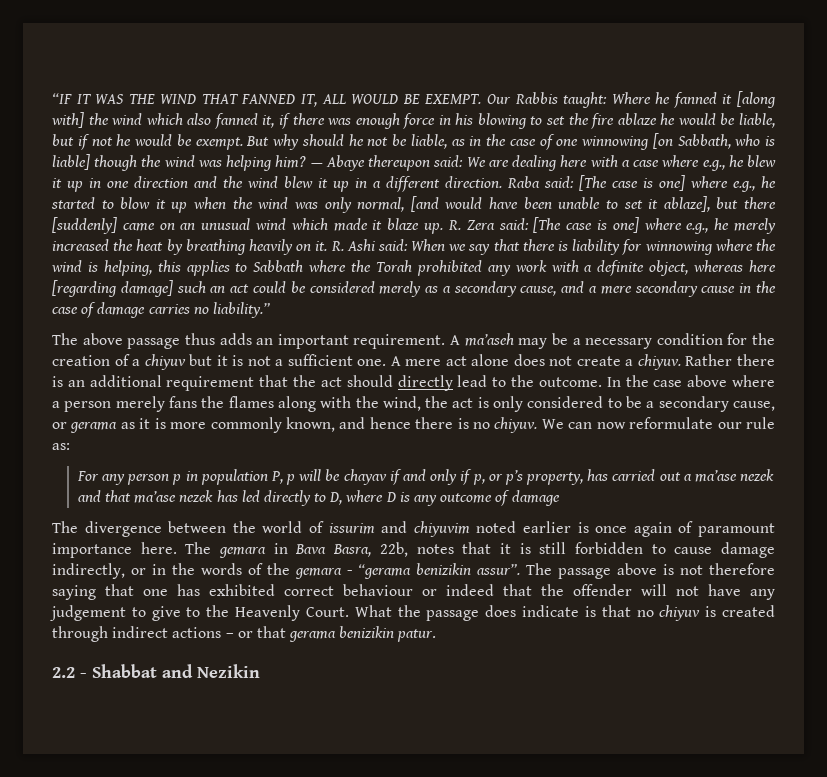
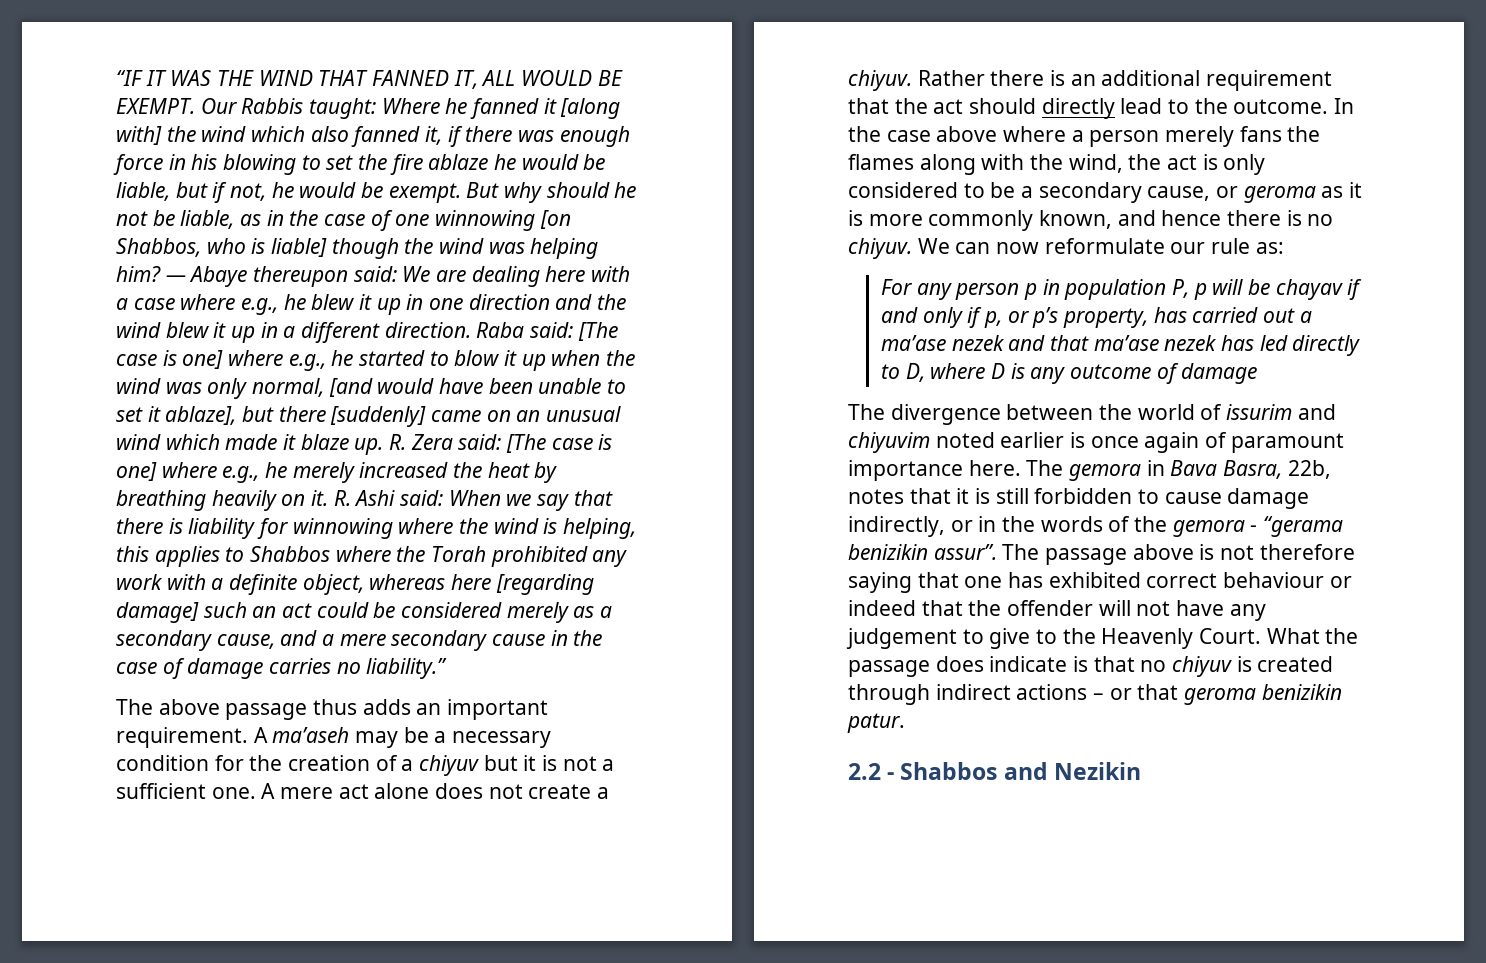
- Our Rabbis taught: Where he fanned it [along with] the wind which also fanned it, if there was enough force in his blowing to set the fire ablaze he would be liable, but if not he would be exempt.
+ Our Rabbis taught: Where he fanned it [along with] the wind which also fanned it, if there was enough force in his blowing to set the fire ablaze he would be liable, but if not, he would be exempt.
- But why should he not be liable, as in the case of one winnowing [on Sabbath, who is liable] though the wind was helping him?
+ But why should he not be liable, as in the case of one winnowing [on Shabbos, who is liable] though the wind was helping him?
- R. Ashi said: When we say that there is liability for winnowing where the wind is helping, this applies to Sabbath where the Torah prohibited any work with a definite object, whereas here [regarding damage] such an act could be considered merely as a secondary cause, and a mere secondary cause in the case of damage carries no liability.”
+ R. Ashi said: When we say that there is liability for winnowing where the wind is helping, this applies to Shabbos where the Torah prohibited any work with a definite object, whereas here [regarding damage] such an act could be considered merely as a secondary cause, and a mere secondary cause in the case of damage carries no liability.”
- In the case above where a person merely fans the flames along with the wind, the act is only considered to be a secondary cause, or gerama as it is more commonly known, and hence there is no chiyuv.
+ In the case above where a person merely fans the flames along with the wind, the act is only considered to be a secondary cause, or geroma as it is more commonly known, and hence there is no chiyuv.
- The gemara in Bava Basra, 22b, notes that it is still forbidden to cause damage indirectly, or in the words of the gemara - “gerama benizikin assur”.
+ The gemora in Bava Basra, 22b, notes that it is still forbidden to cause damage indirectly, or in the words of the gemora - “gerama benizikin assur”.
- What the passage does indicate is that no chiyuv is created through indirect actions – or that gerama benizikin patur.
+ What the passage does indicate is that no chiyuv is created through indirect actions – or that geroma benizikin patur.
- 2.2 - Shabbat and Nezikin
+ 2.2 - Shabbos and Nezikin

